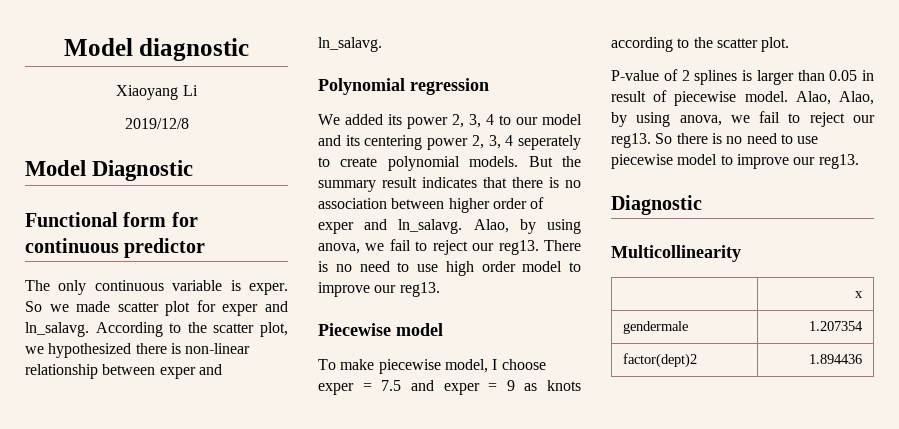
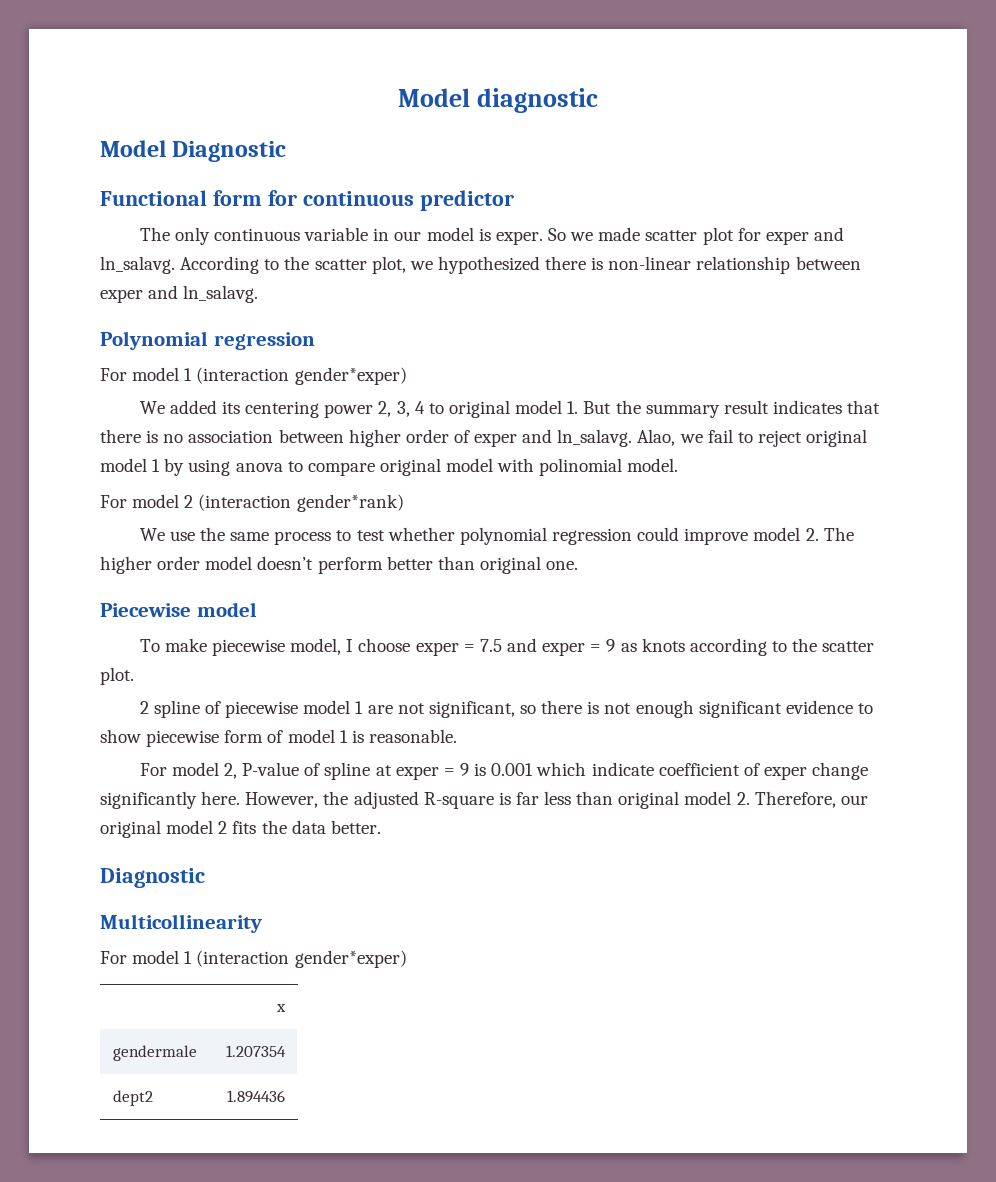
- Xiaoyang Li
- 2019/12/8
- The only continuous variable is exper.
+ The only continuous variable in our model is exper.
  Polynomial regression
- We added its power 2, 3, 4 to our model and its centering power 2, 3, 4 seperately to create polynomial models. But the summary result indicates that there is no association between higher order of exper and ln_salavg.
+ For model 1 (interaction gender*exper)
+ We added its centering power 2, 3, 4 to original model 1. But the summary result indicates that there is no association between higher order of exper and ln_salavg.
- Alao, by using anova, we fail to reject our reg13. There is no need to use high order model to improve our reg13.
+ Alao, we fail to reject original model 1 by using anova to compare original model with polinomial model.
+ For model 2 (interaction gender*rank)
+ We use the same process to test whether polynomial regression could improve model 2. The higher order model doesn’t perform better than original one.
- P-value of 2 splines is larger than 0.05 in result of piecewise model. Alao, Alao, by using anova, we fail to reject our reg13. So there is no need to use piecewise model to improve our reg13.
+ 2 spline of piecewise model 1 are not significant, so there is not enough significant evidence to show piecewise form of model 1 is reasonable.
+ For model 2, P-value of spline at exper = 9 is 0.001 which indicate coefficient of exper change significantly here. However, the adjusted R-square is far less than original model 2. Therefore, our original model 2 fits the data better.
  Diagnostic
  Multicollinearity
+ For model 1 (interaction gender*exper)
- factor(dept)2 | 1.894436
+ dept2 | 1.894436

